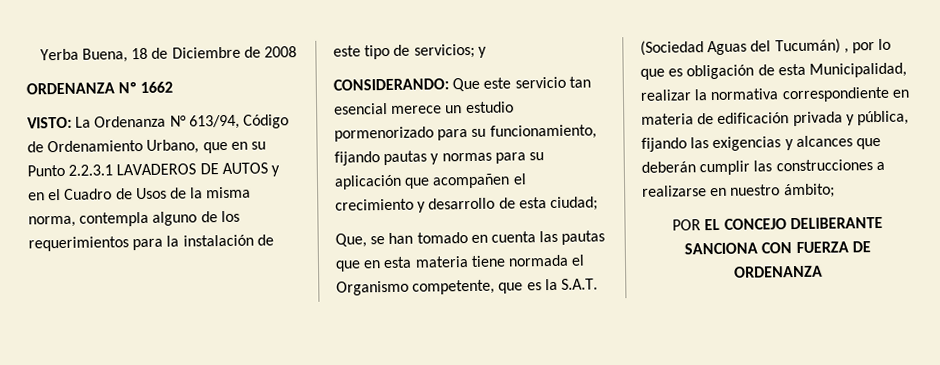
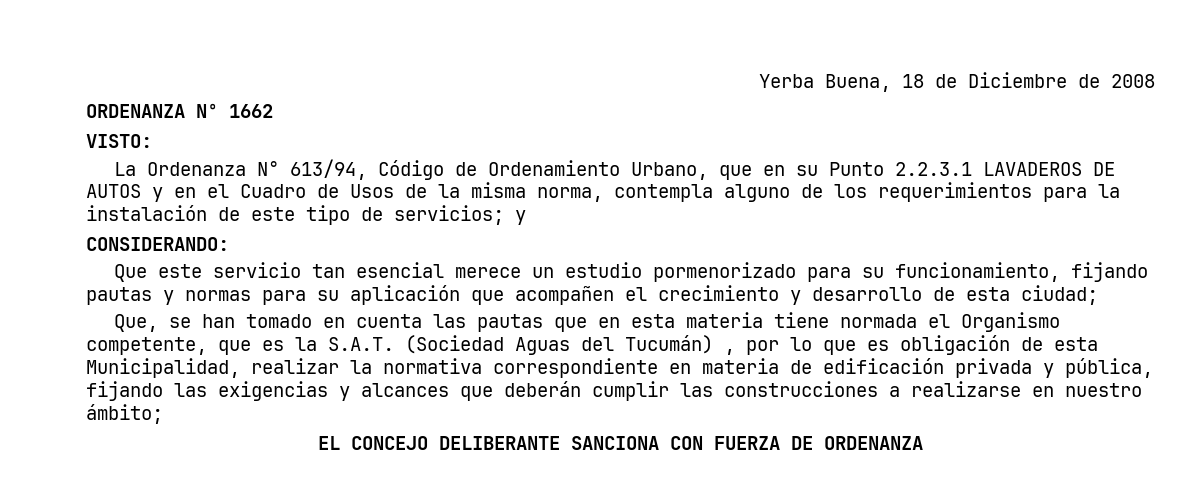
- VISTO: La Ordenanza N° 613/94, Código de Ordenamiento Urbano, que en su Punto 2.2.3.1 LAVADEROS DE AUTOS y en el Cuadro de Usos de la misma norma, contempla alguno de los requerimientos para la instalación de este tipo de servicios; y
+ VISTO:
+ La Ordenanza N° 613/94, Código de Ordenamiento Urbano, que en su Punto 2.2.3.1 LAVADEROS DE AUTOS y en el Cuadro de Usos de la misma norma, contempla alguno de los requerimientos para la instalación de este tipo de servicios; y
- CONSIDERANDO: Que este servicio tan esencial merece un estudio pormenorizado para su funcionamiento, fijando pautas y normas para su aplicación que acompañen el crecimiento y desarrollo de esta ciudad;
+ CONSIDERANDO:
+ Que este servicio tan esencial merece un estudio pormenorizado para su funcionamiento, fijando pautas y normas para su aplicación que acompañen el crecimiento y desarrollo de esta ciudad;
- POR EL CONCEJO DELIBERANTE SANCIONA CON FUERZA DE ORDENANZA
+ EL CONCEJO DELIBERANTE SANCIONA CON FUERZA DE ORDENANZA

